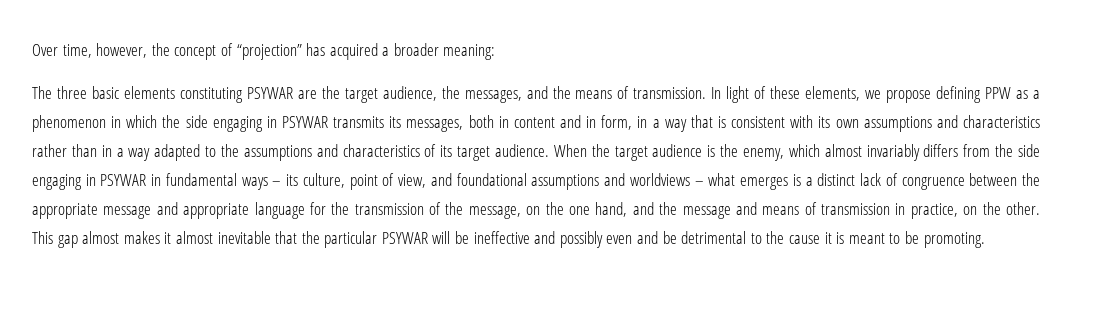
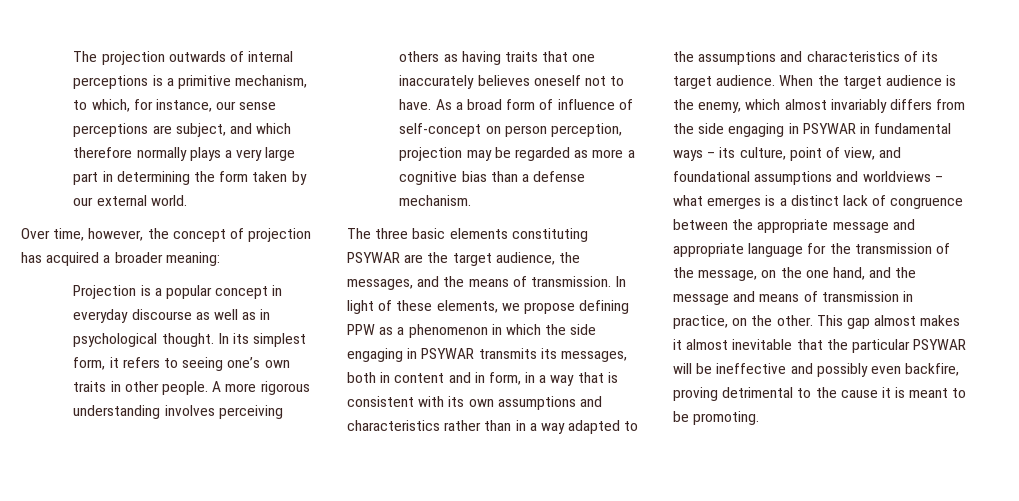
+ The projection outwards of internal perceptions is a primitive mechanism, to which, for instance, our sense perceptions are subject, and which therefore normally plays a very large part in determining the form taken by our external world.
- Over time, however, the concept of “projection” has acquired a broader meaning:
+ Over time, however, the concept of projection has acquired a broader meaning:
+ Projection is a popular concept in everyday discourse as well as in psychological thought. In its simplest form, it refers to seeing one’s own traits in other people. A more rigorous understanding involves perceiving others as having traits that one inaccurately believes oneself not to have. As a broad form of influence of self-concept on person perception, projection may be regarded as more a cognitive bias than a defense mechanism.
- This gap almost makes it almost inevitable that the particular PSYWAR will be ineffective and possibly even and be detrimental to the cause it is meant to be promoting.
+ This gap almost makes it almost inevitable that the particular PSYWAR will be ineffective and possibly even backfire, proving detrimental to the cause it is meant to be promoting.

